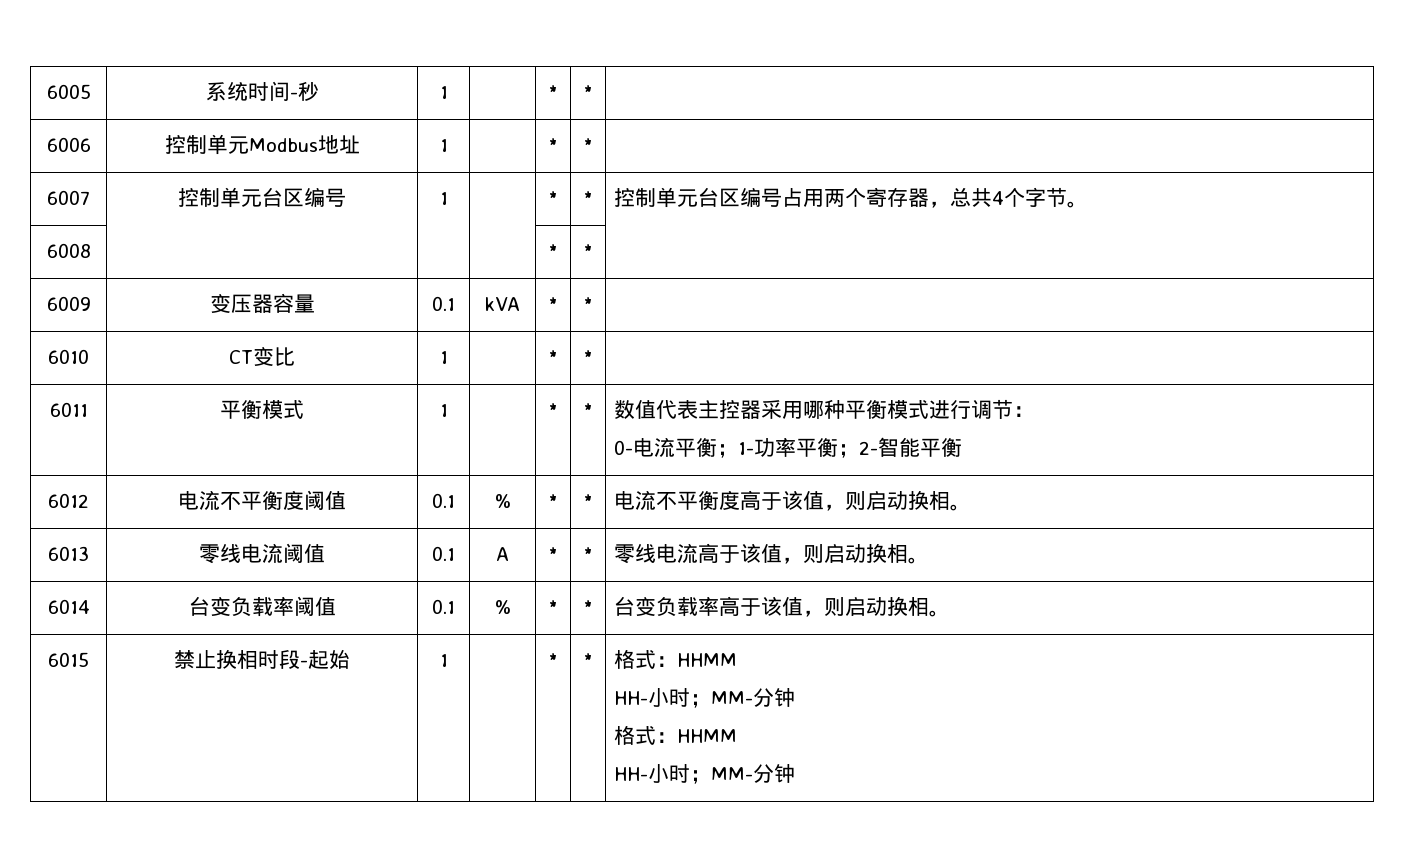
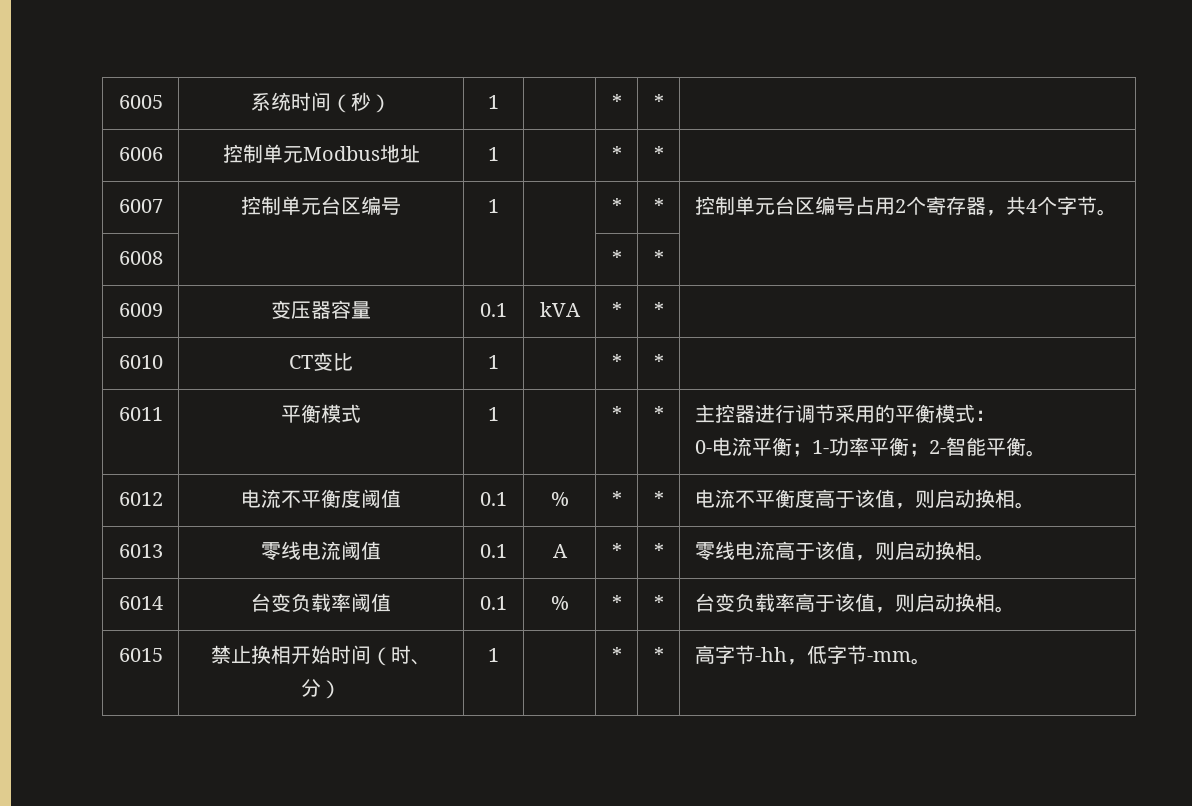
- 6005 | 系统时间-秒 | 1 | | * | * |
+ 6005 | 系统时间（秒） | 1 | | * | * |
- 6007 | 控制单元台区编号 | 1 | | * | * | 控制单元台区编号占用两个寄存器，总共4个字节。
+ 6007 | 控制单元台区编号 | 1 | | * | * | 控制单元台区编号占用2个寄存器，共4个字节。
- 6011 | 平衡模式 | 1 | | * | * | 数值代表主控器采用哪种平衡模式进行调节：
- 0-电流平衡；1-功率平衡；2-智能平衡
+ 6011 | 平衡模式 | 1 | | * | * | 主控器进行调节采用的平衡模式：
+ 0-电流平衡；1-功率平衡；2-智能平衡。
- 6015 | 禁止换相时段-起始 | 1 | | * | * | 格式：HHMM
- HH-小时；MM-分钟
- 格式：HHMM
- HH-小时；MM-分钟
+ 6015 | 禁止换相开始时间（时、分） | 1 | | * | * | 高字节-hh，低字节-mm。

